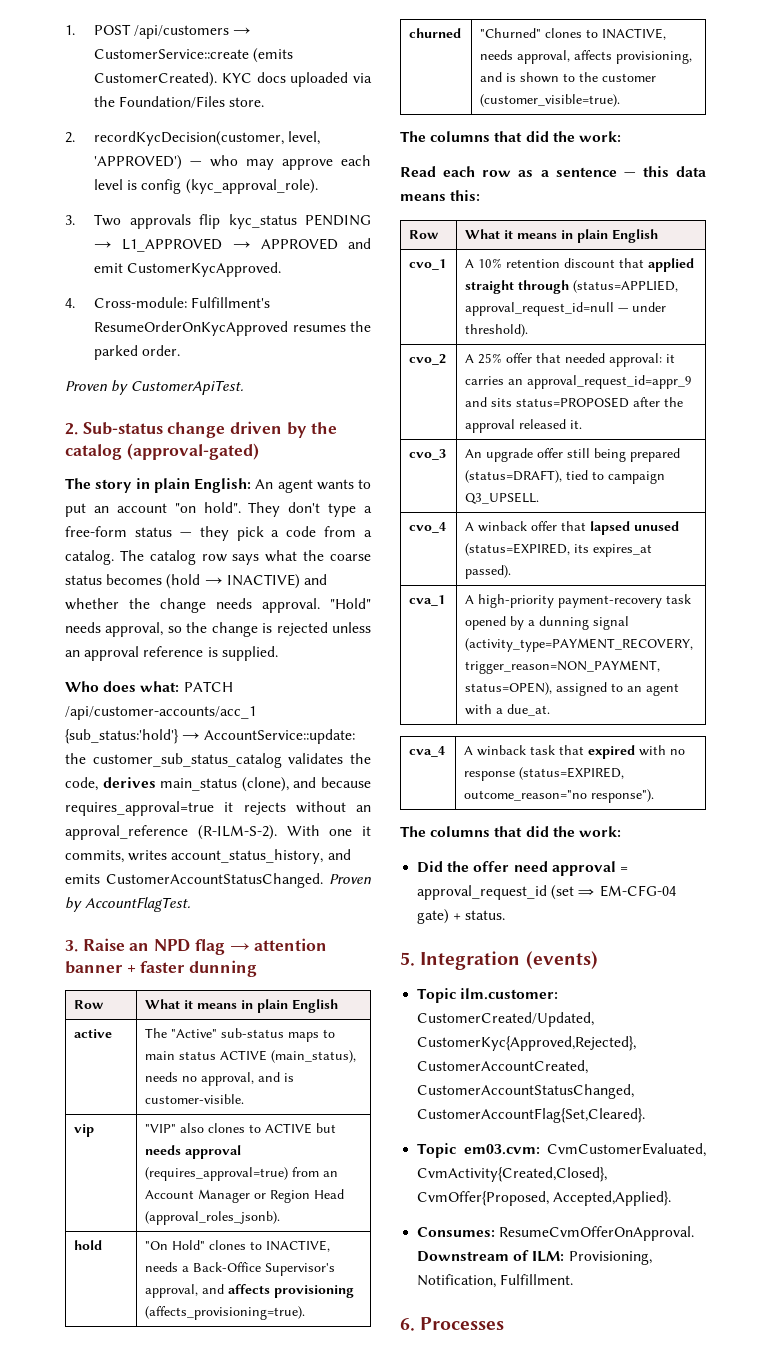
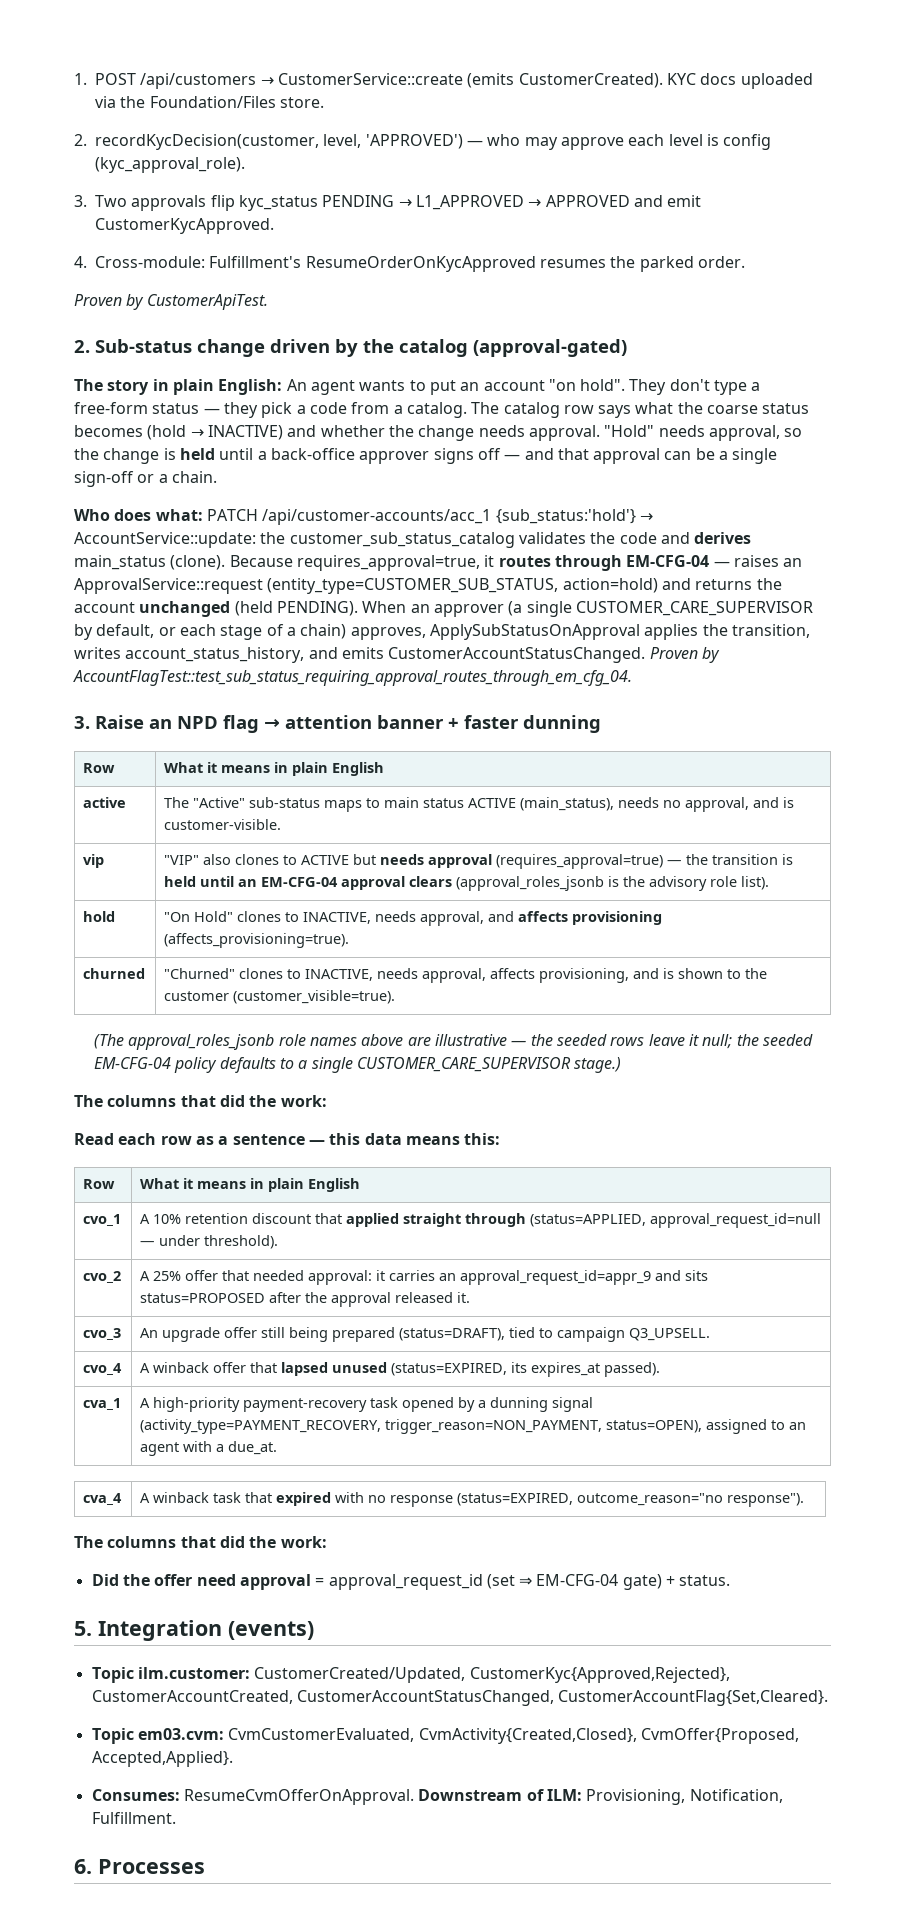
- "Hold" needs approval, so the change is rejected unless an approval reference is supplied.
+ "Hold" needs approval, so the change is held until a back-office approver signs off — and that approval can be a single sign-off or a chain.
- Who does what: PATCH /api/customer-accounts/acc_1 {sub_status:'hold'} → AccountService::update: the customer_sub_status_catalog validates the code, derives main_status (clone), and because requires_approval=true it rejects without an approval_reference (R-ILM-S-2). With one it commits, writes account_status_history, and emits CustomerAccountStatusChanged.
+ Who does what: PATCH /api/customer-accounts/acc_1 {sub_status:'hold'} → AccountService::update: the customer_sub_status_catalog validates the code and derives main_status (clone). Because requires_approval=true, it routes through EM-CFG-04 — raises an ApprovalService::request (entity_type=CUSTOMER_SUB_STATUS, action=hold) and returns the account unchanged (held PENDING). When an approver (a single CUSTOMER_CARE_SUPERVISOR by default, or each stage of a chain) approves, ApplySubStatusOnApproval applies the transition, writes account_status_history, and emits CustomerAccountStatusChanged.
- Proven by AccountFlagTest.
+ Proven by AccountFlagTest::test_sub_status_requiring_approval_routes_through_em_cfg_04.
- vip | "VIP" also clones to ACTIVE but needs approval (requires_approval=true) from an Account Manager or Region Head (approval_roles_jsonb).
+ vip | "VIP" also clones to ACTIVE but needs approval (requires_approval=true) — the transition is held until an EM-CFG-04 approval clears (approval_roles_jsonb is the advisory role list).
- hold | "On Hold" clones to INACTIVE, needs a Back-Office Supervisor's approval, and affects provisioning (affects_provisioning=true).
+ hold | "On Hold" clones to INACTIVE, needs approval, and affects provisioning (affects_provisioning=true).
+ (The approval_roles_jsonb role names above are illustrative — the seeded rows leave it null; the seeded EM-CFG-04 policy defaults to a single CUSTOMER_CARE_SUPERVISOR stage.)

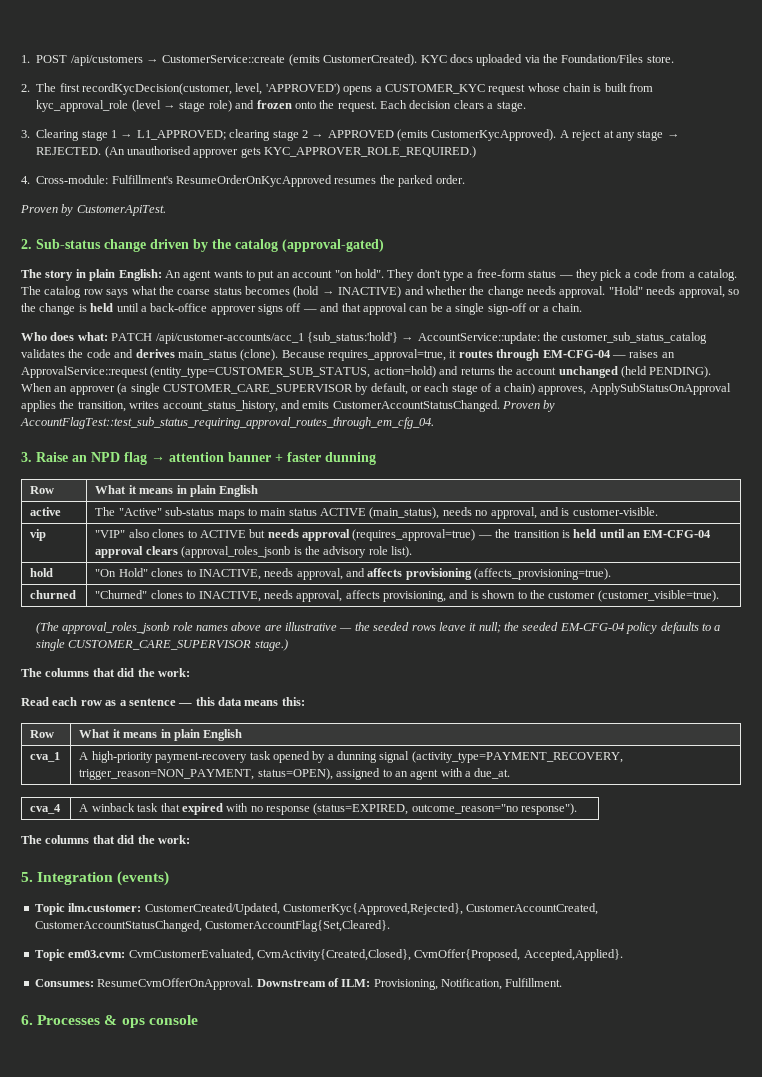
- 2. recordKycDecision(customer, level, 'APPROVED') — who may approve each level is config (kyc_approval_role).
- 3. Two approvals flip kyc_status PENDING → L1_APPROVED → APPROVED and emit CustomerKycApproved.
+ 2. The first recordKycDecision(customer, level, 'APPROVED') opens a CUSTOMER_KYC request whose chain is built from kyc_approval_role (level → stage role) and frozen onto the request. Each decision clears a stage.
+ 3. Clearing stage 1 → L1_APPROVED; clearing stage 2 → APPROVED (emits CustomerKycApproved). A reject at any stage → REJECTED. (An unauthorised approver gets KYC_APPROVER_ROLE_REQUIRED.)
- cvo_1 | A 10% retention discount that applied straight through (status=APPLIED, approval_request_id=null — under threshold).
- cvo_2 | A 25% offer that needed approval: it carries an approval_request_id=appr_9 and sits status=PROPOSED after the approval released it.
- cvo_3 | An upgrade offer still being prepared (status=DRAFT), tied to campaign Q3_UPSELL.
- cvo_4 | A winback offer that lapsed unused (status=EXPIRED, its expires_at passed).
- Did the offer need approval = approval_request_id (set ⇒ EM-CFG-04 gate) + status.
- 6. Processes
+ 6. Processes & ops console

